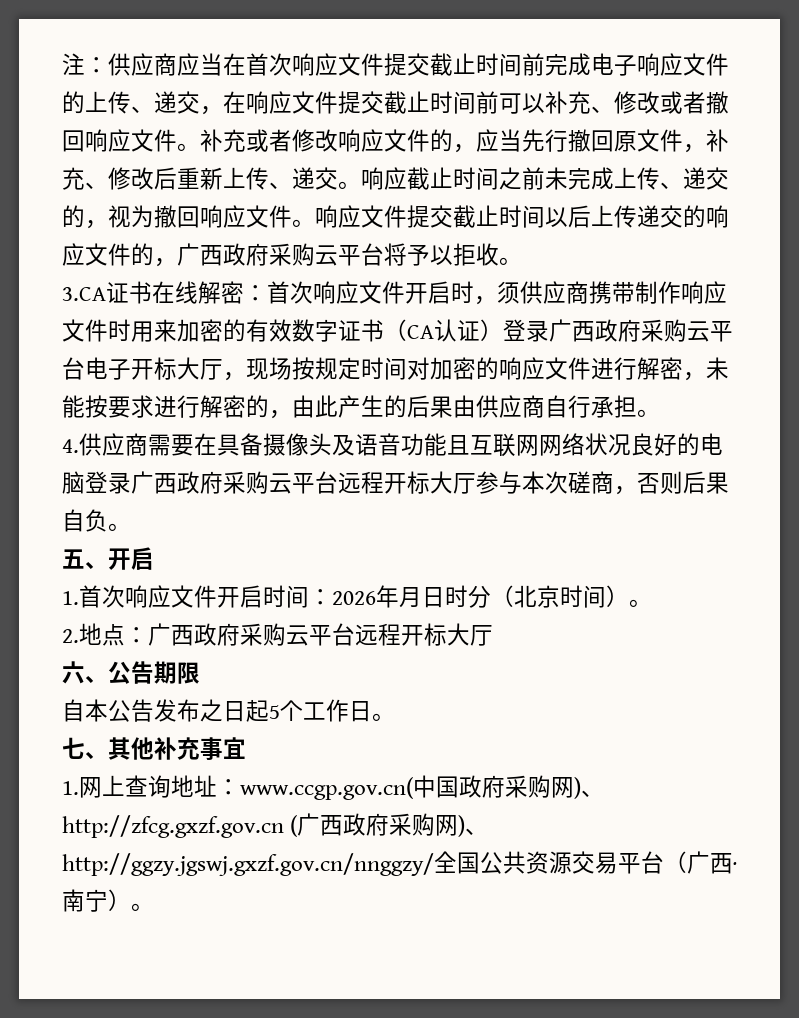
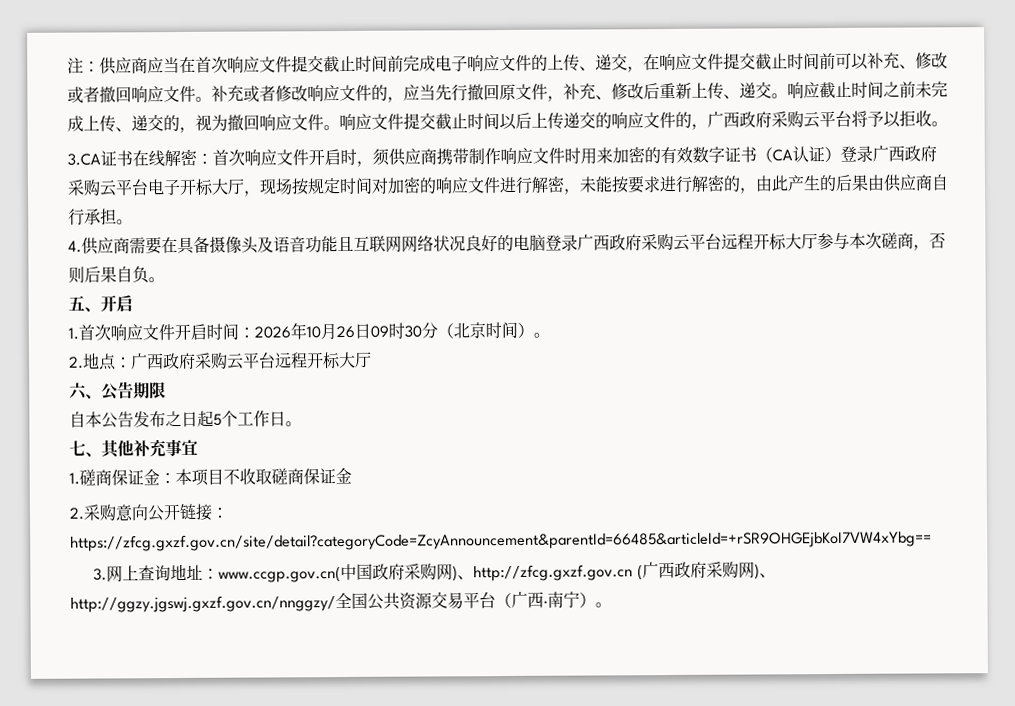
- 1.首次响应文件开启时间：2026年月日时分（北京时间）。
+ 1.首次响应文件开启时间：2026年10月26日09时30分（北京时间）。
- 1.网上查询地址：www.ccgp.gov.cn(中国政府采购网)、http://zfcg.gxzf.gov.cn (广西政府采购网)、http://ggzy.jgswj.gxzf.gov.cn/nnggzy/全国公共资源交易平台（广西·南宁）。
+ 1.磋商保证金：本项目不收取磋商保证金
+ 2.采购意向公开链接：https://zfcg.gxzf.gov.cn/site/detail?categoryCode=ZcyAnnouncement&parentId=66485&articleId=+rSR9OHGEjbKoI7VW4xYbg==
+ 3.网上查询地址：www.ccgp.gov.cn(中国政府采购网)、http://zfcg.gxzf.gov.cn (广西政府采购网)、http://ggzy.jgswj.gxzf.gov.cn/nnggzy/全国公共资源交易平台（广西·南宁）。

